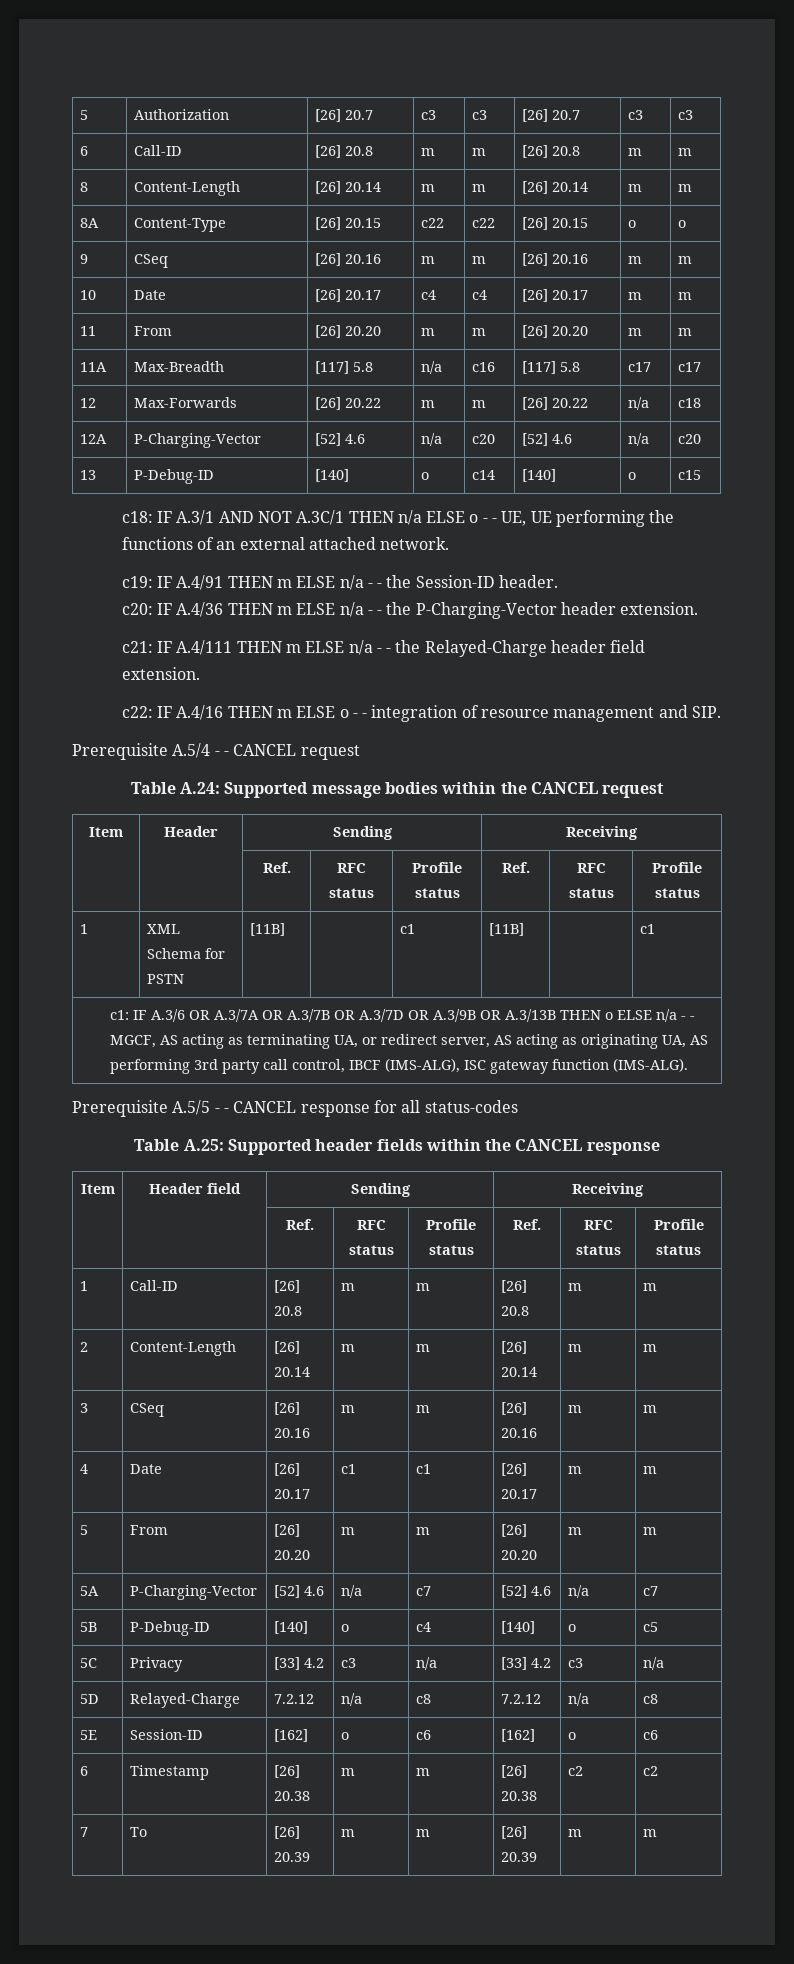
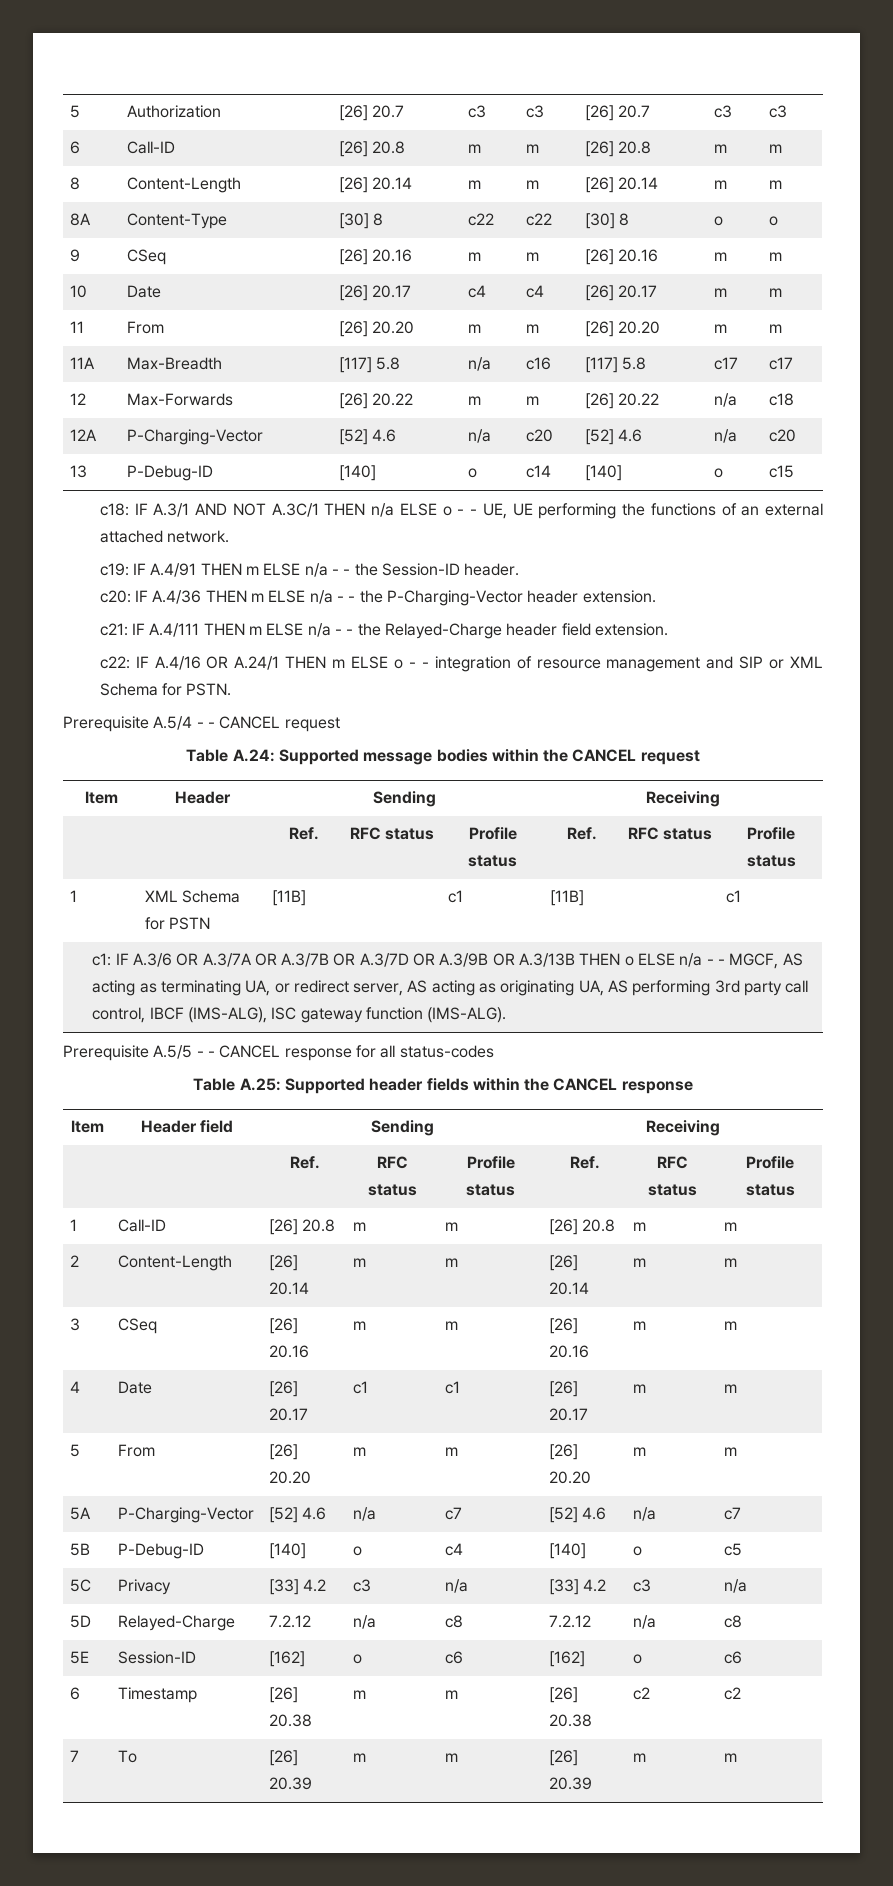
- 8A | Content-Type | [26] 20.15 | c22 | c22 | [26] 20.15 | o | o
+ 8A | Content-Type | [30] 8 | c22 | c22 | [30] 8 | o | o
- c22: IF A.4/16 THEN m ELSE o - - integration of resource management and SIP.
+ c22: IF A.4/16 OR A.24/1 THEN m ELSE o - - integration of resource management and SIP or XML Schema for PSTN.

